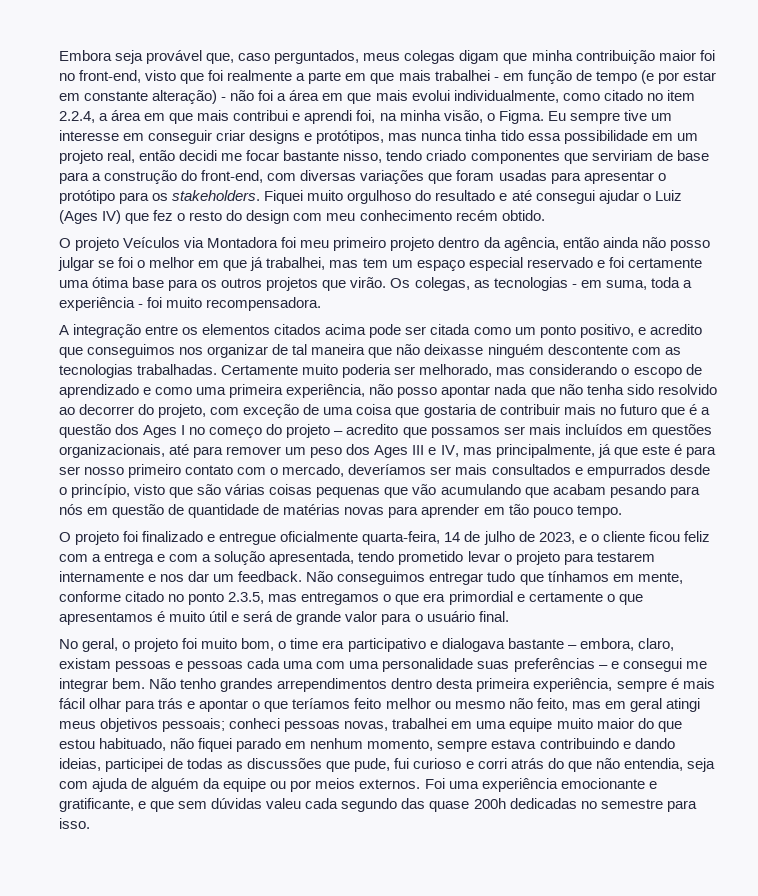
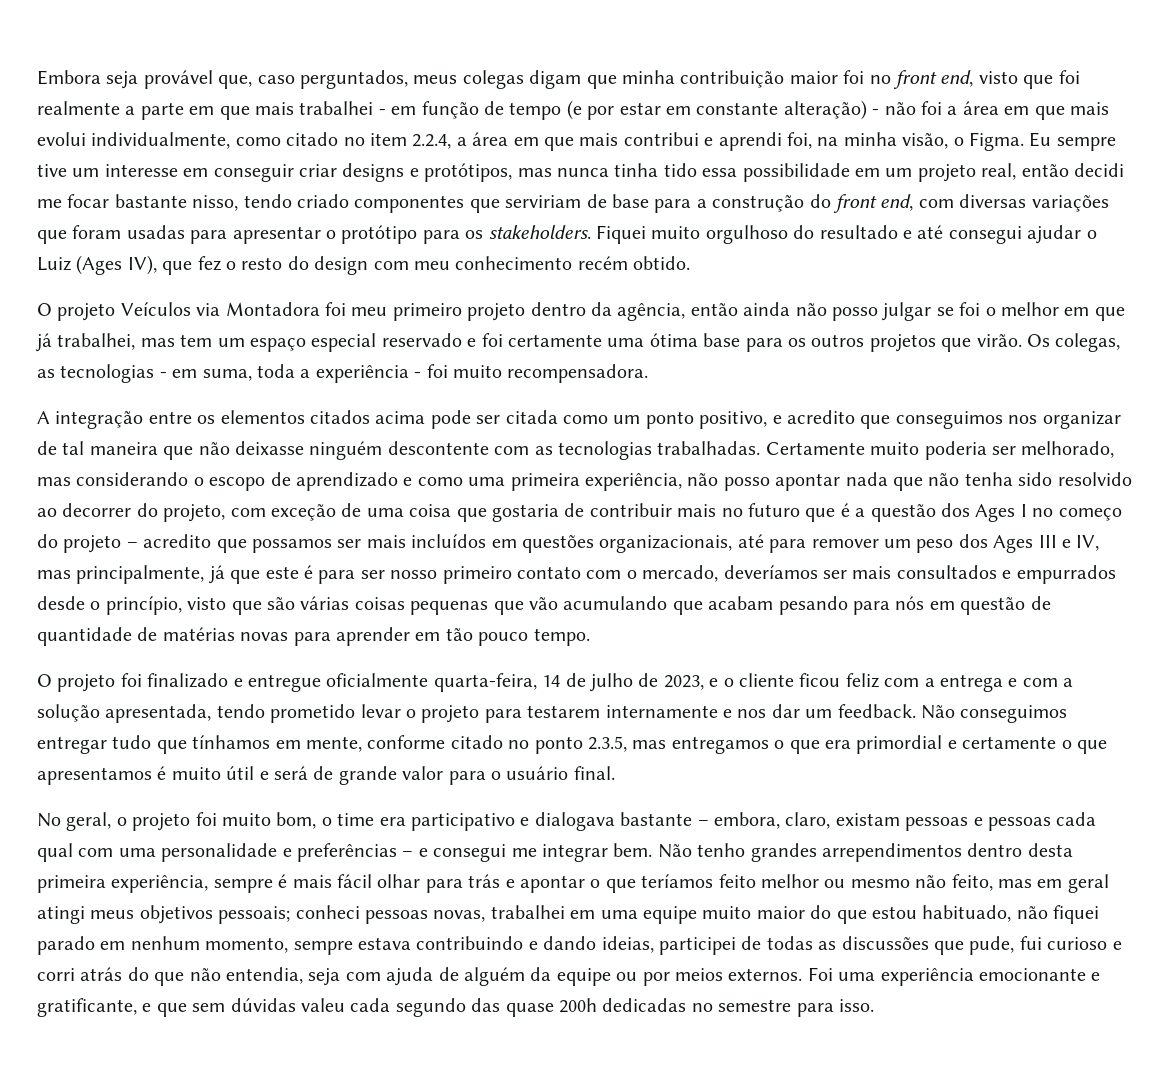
- Embora seja provável que, caso perguntados, meus colegas digam que minha contribuição maior foi no front-end, visto que foi realmente a parte em que mais trabalhei - em função de tempo (e por estar em constante alteração) - não foi a área em que mais evolui individualmente, como citado no item 2.2.4, a área em que mais contribui e aprendi foi, na minha visão, o Figma.
+ Embora seja provável que, caso perguntados, meus colegas digam que minha contribuição maior foi no front end, visto que foi realmente a parte em que mais trabalhei - em função de tempo (e por estar em constante alteração) - não foi a área em que mais evolui individualmente, como citado no item 2.2.4, a área em que mais contribui e aprendi foi, na minha visão, o Figma.
- Eu sempre tive um interesse em conseguir criar designs e protótipos, mas nunca tinha tido essa possibilidade em um projeto real, então decidi me focar bastante nisso, tendo criado componentes que serviriam de base para a construção do front-end, com diversas variações que foram usadas para apresentar o protótipo para os stakeholders.
+ Eu sempre tive um interesse em conseguir criar designs e protótipos, mas nunca tinha tido essa possibilidade em um projeto real, então decidi me focar bastante nisso, tendo criado componentes que serviriam de base para a construção do front end, com diversas variações que foram usadas para apresentar o protótipo para os stakeholders.
- Fiquei muito orgulhoso do resultado e até consegui ajudar o Luiz (Ages IV) que fez o resto do design com meu conhecimento recém obtido.
+ Fiquei muito orgulhoso do resultado e até consegui ajudar o Luiz (Ages IV), que fez o resto do design com meu conhecimento recém obtido.
- No geral, o projeto foi muito bom, o time era participativo e dialogava bastante – embora, claro, existam pessoas e pessoas cada uma com uma personalidade suas preferências – e consegui me integrar bem.
+ No geral, o projeto foi muito bom, o time era participativo e dialogava bastante – embora, claro, existam pessoas e pessoas cada qual com uma personalidade e preferências – e consegui me integrar bem.

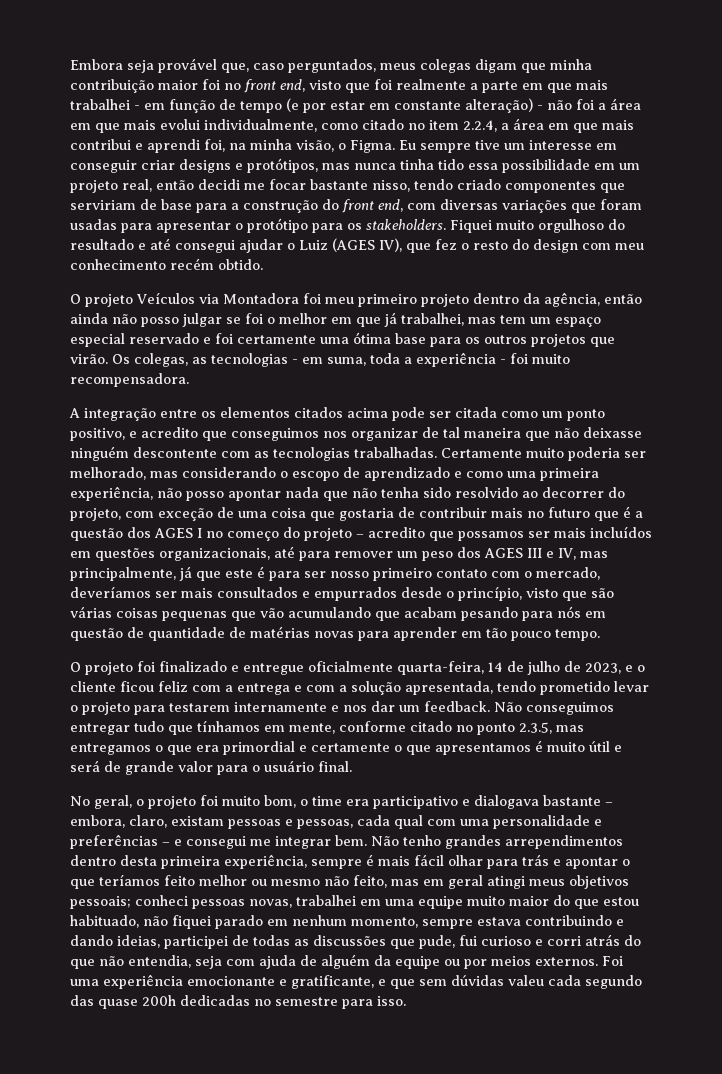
- Fiquei muito orgulhoso do resultado e até consegui ajudar o Luiz (Ages IV), que fez o resto do design com meu conhecimento recém obtido.
+ Fiquei muito orgulhoso do resultado e até consegui ajudar o Luiz (AGES IV), que fez o resto do design com meu conhecimento recém obtido.
- Certamente muito poderia ser melhorado, mas considerando o escopo de aprendizado e como uma primeira experiência, não posso apontar nada que não tenha sido resolvido ao decorrer do projeto, com exceção de uma coisa que gostaria de contribuir mais no futuro que é a questão dos Ages I no começo do projeto – acredito que possamos ser mais incluídos em questões organizacionais, até para remover um peso dos Ages III e IV, mas principalmente, já que este é para ser nosso primeiro contato com o mercado, deveríamos ser mais consultados e empurrados desde o princípio, visto que são várias coisas pequenas que vão acumulando que acabam pesando para nós em questão de quantidade de matérias novas para aprender em tão pouco tempo.
+ Certamente muito poderia ser melhorado, mas considerando o escopo de aprendizado e como uma primeira experiência, não posso apontar nada que não tenha sido resolvido ao decorrer do projeto, com exceção de uma coisa que gostaria de contribuir mais no futuro que é a questão dos AGES I no começo do projeto – acredito que possamos ser mais incluídos em questões organizacionais, até para remover um peso dos AGES III e IV, mas principalmente, já que este é para ser nosso primeiro contato com o mercado, deveríamos ser mais consultados e empurrados desde o princípio, visto que são várias coisas pequenas que vão acumulando que acabam pesando para nós em questão de quantidade de matérias novas para aprender em tão pouco tempo.
- No geral, o projeto foi muito bom, o time era participativo e dialogava bastante – embora, claro, existam pessoas e pessoas cada qual com uma personalidade e preferências – e consegui me integrar bem.
+ No geral, o projeto foi muito bom, o time era participativo e dialogava bastante – embora, claro, existam pessoas e pessoas, cada qual com uma personalidade e preferências – e consegui me integrar bem.

